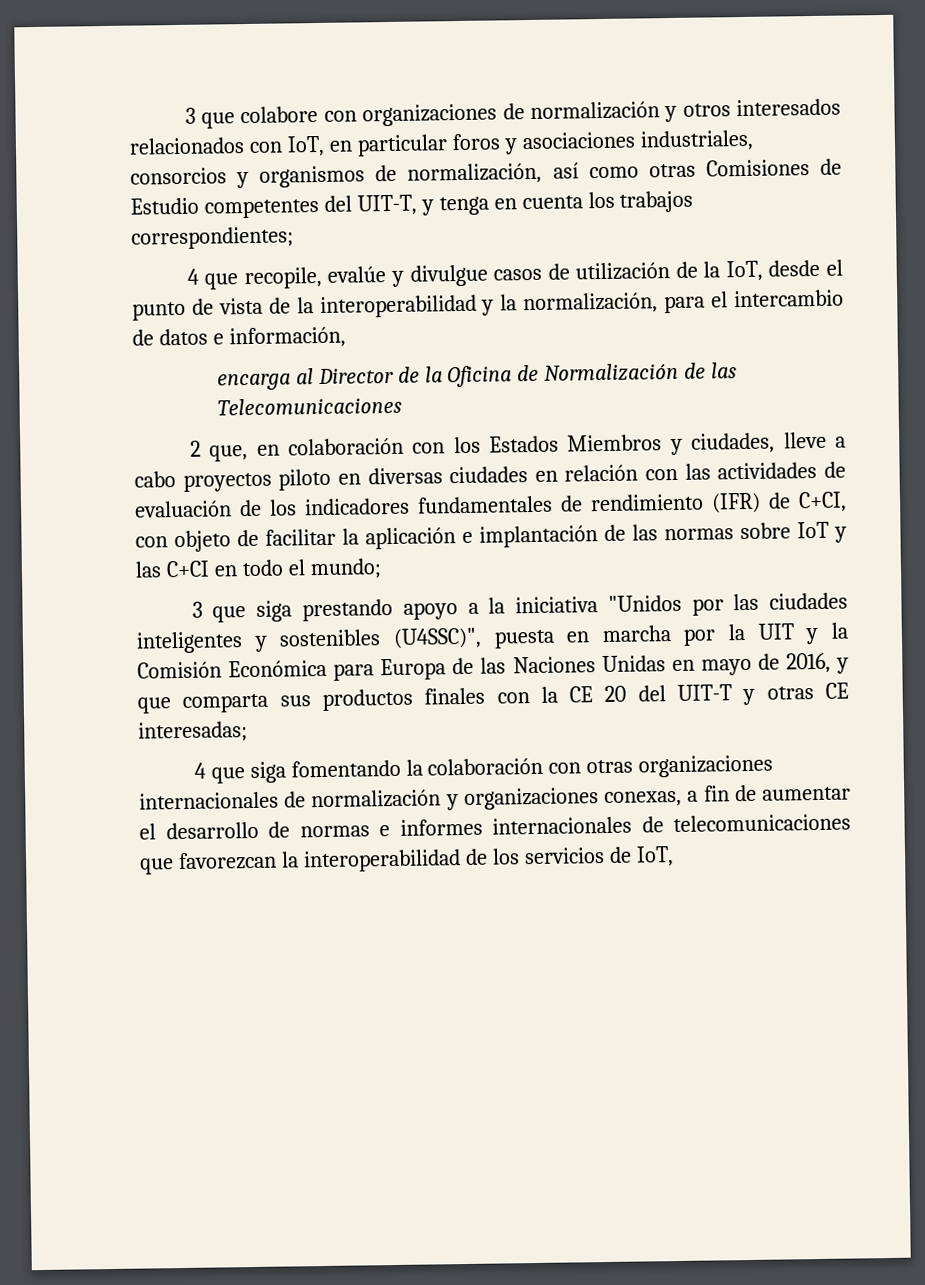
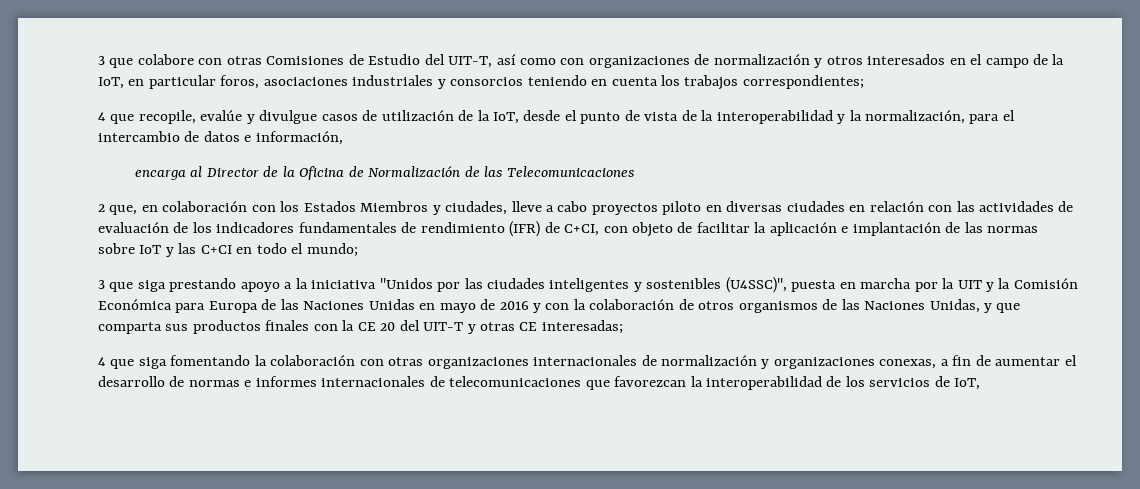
- 3 que colabore con organizaciones de normalización y otros interesados relacionados con IoT, en particular foros y asociaciones industriales, consorcios y organismos de normalización, así como otras Comisiones de Estudio competentes del UIT-T, y tenga en cuenta los trabajos correspondientes;
+ 3 que colabore con otras Comisiones de Estudio del UIT-T, así como con organizaciones de normalización y otros interesados en el campo de la IoT, en particular foros, asociaciones industriales y consorcios teniendo en cuenta los trabajos correspondientes;
- 3 que siga prestando apoyo a la iniciativa "Unidos por las ciudades inteligentes y sostenibles (U4SSC)", puesta en marcha por la UIT y la Comisión Económica para Europa de las Naciones Unidas en mayo de 2016, y que comparta sus productos finales con la CE 20 del UIT-T y otras CE interesadas;
+ 3 que siga prestando apoyo a la iniciativa "Unidos por las ciudades inteligentes y sostenibles (U4SSC)", puesta en marcha por la UIT y la Comisión Económica para Europa de las Naciones Unidas en mayo de 2016 y con la colaboración de otros organismos de las Naciones Unidas, y que comparta sus productos finales con la CE 20 del UIT-T y otras CE interesadas;

